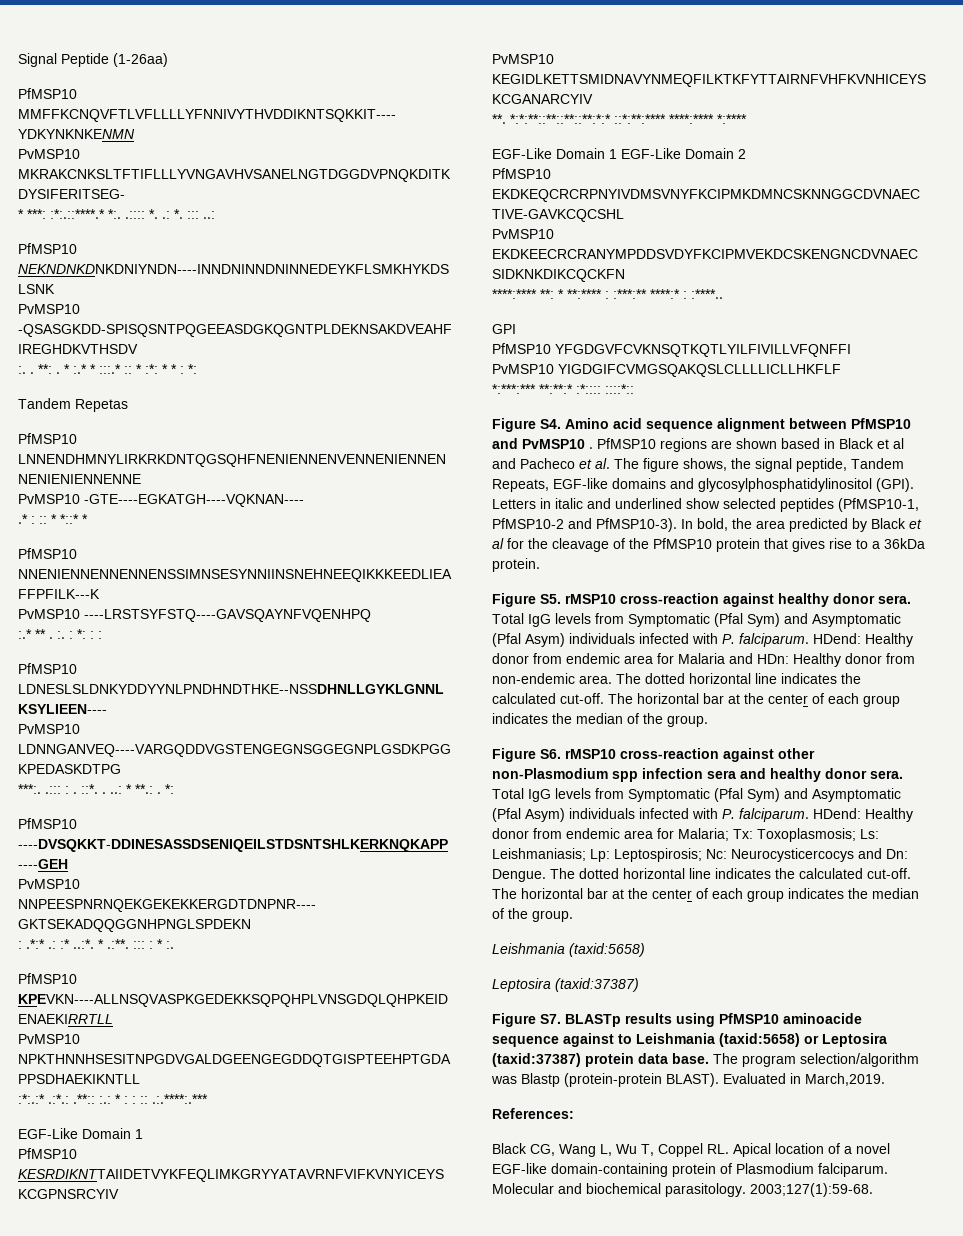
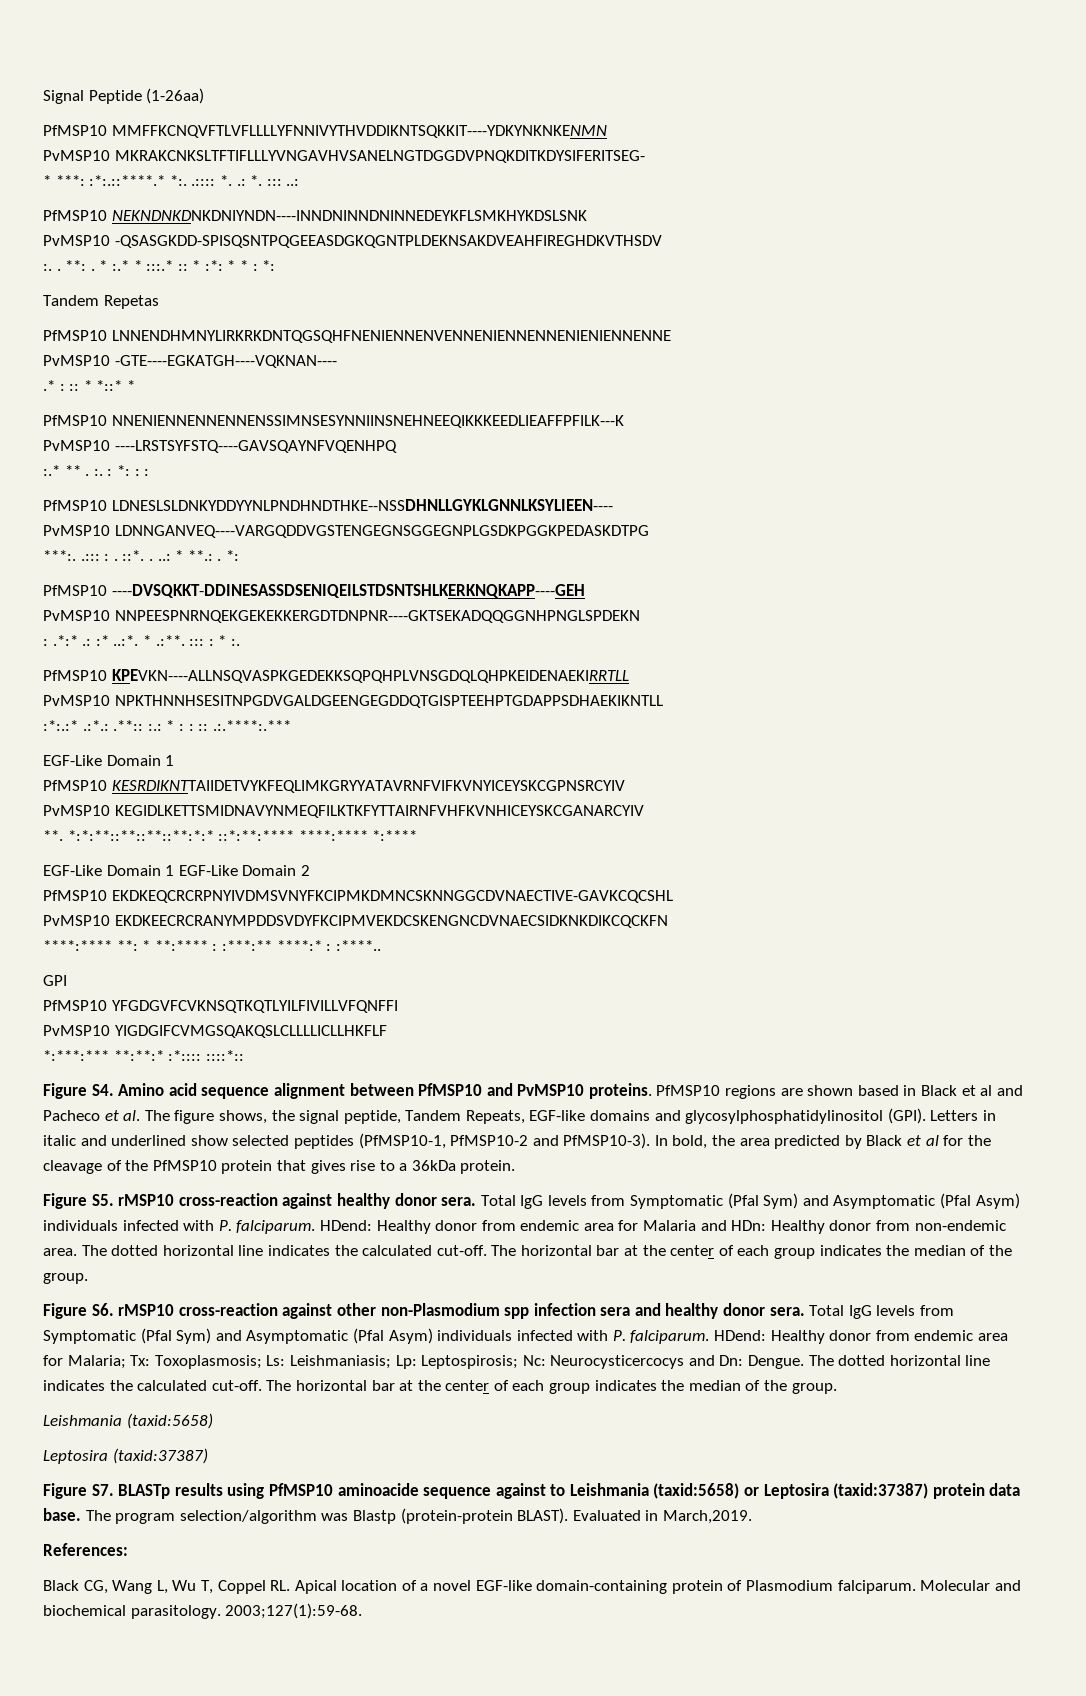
- Figure S4. Amino acid sequence alignment between PfMSP10 and PvMSP10 .
+ Figure S4. Amino acid sequence alignment between PfMSP10 and PvMSP10 proteins.

